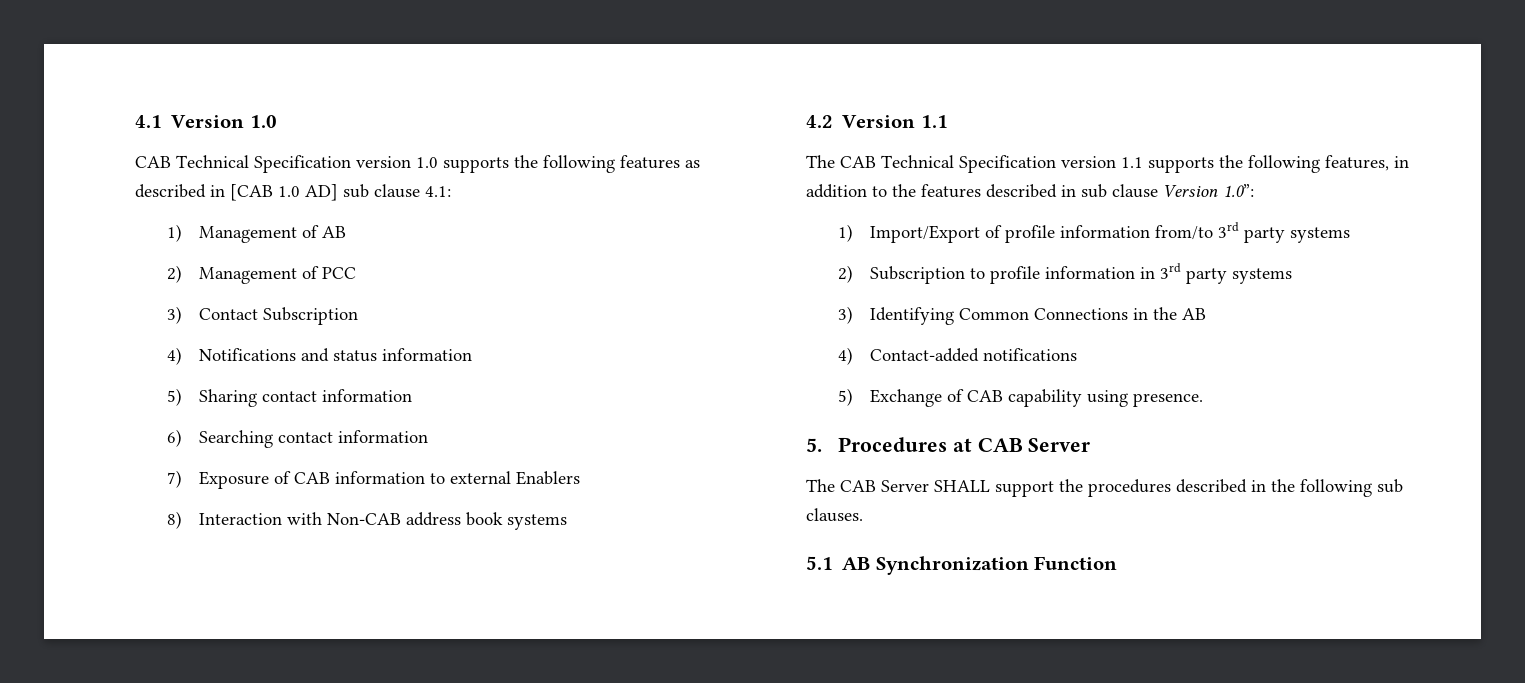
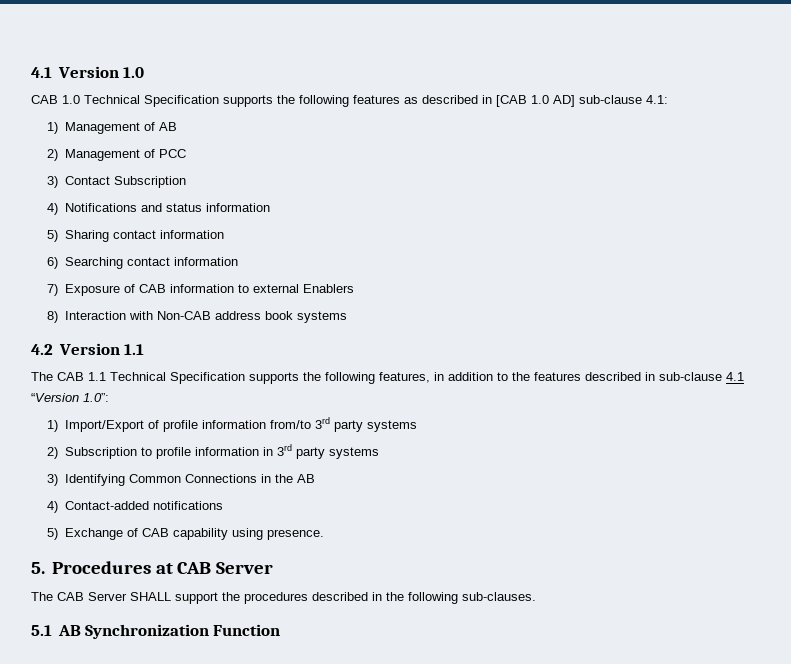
- CAB Technical Specification version 1.0 supports the following features as described in [CAB 1.0 AD] sub clause 4.1:
+ CAB 1.0 Technical Specification supports the following features as described in [CAB 1.0 AD] sub-clause 4.1:
- The CAB Technical Specification version 1.1 supports the following features, in addition to the features described in sub clause Version 1.0”:
+ The CAB 1.1 Technical Specification supports the following features, in addition to the features described in sub-clause 4.1 “Version 1.0”:
- The CAB Server SHALL support the procedures described in the following sub clauses.
+ The CAB Server SHALL support the procedures described in the following sub-clauses.

